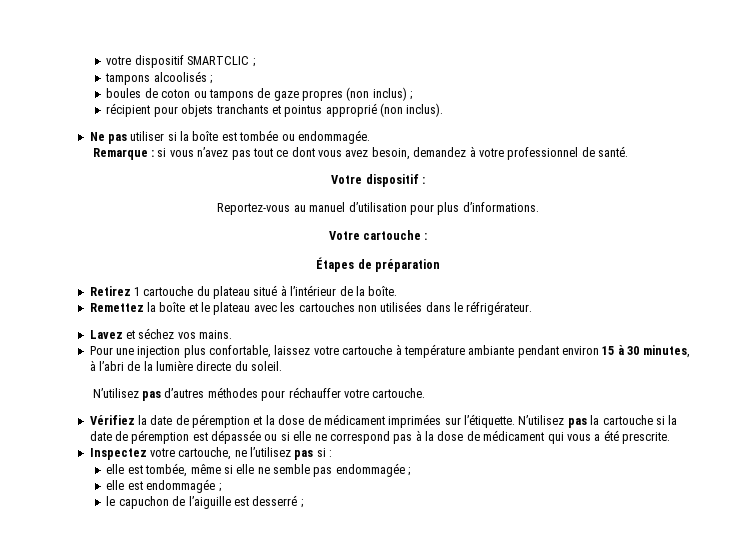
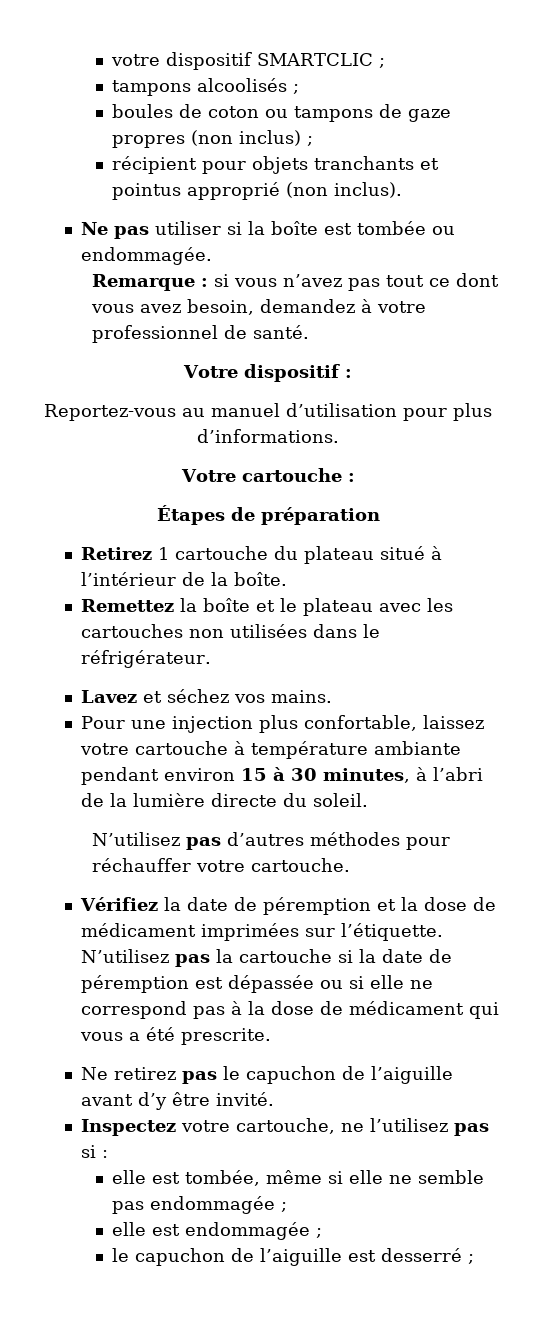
+ Ne retirez pas le capuchon de l’aiguille avant d’y être invité.

